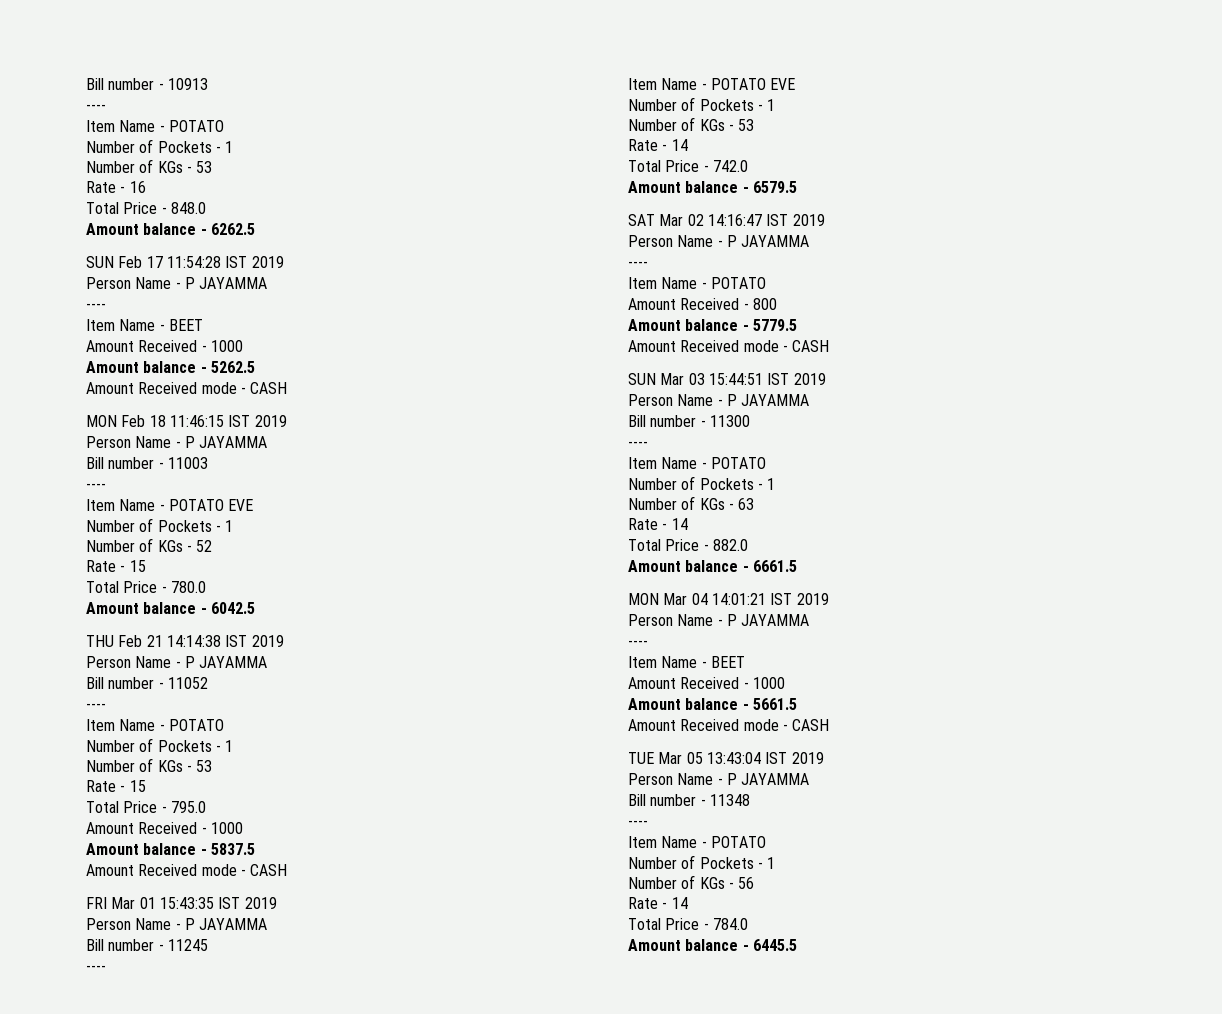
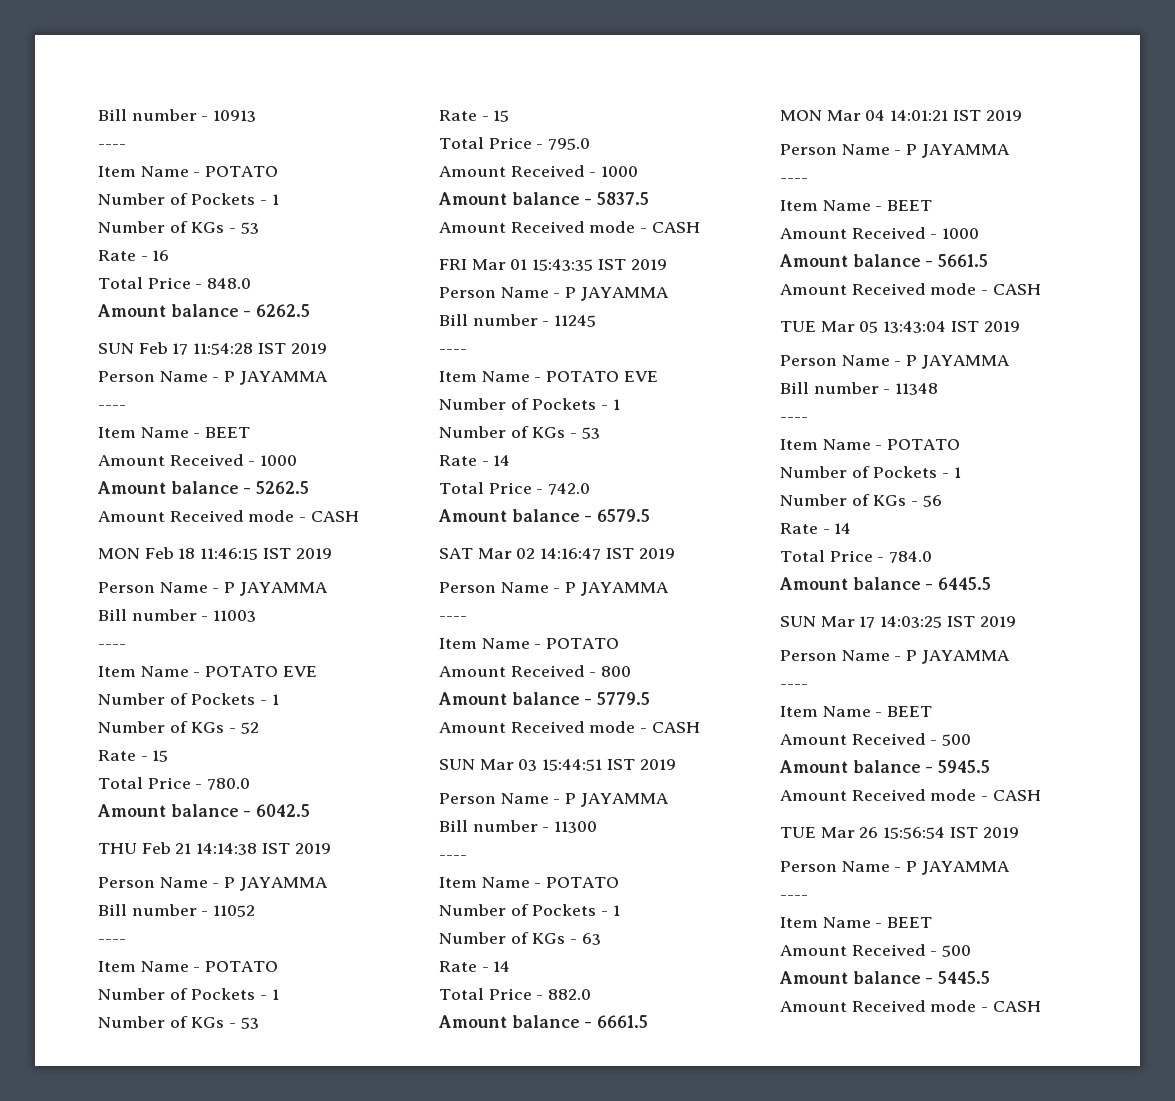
+ SUN Mar 17 14:03:25 IST 2019
+ Person Name - P JAYAMMA
+ ----
+ Item Name - BEET
+ Amount Received - 500
+ Amount balance - 5945.5
+ Amount Received mode - CASH
+ TUE Mar 26 15:56:54 IST 2019
+ Person Name - P JAYAMMA
+ ----
+ Item Name - BEET
+ Amount Received - 500
+ Amount balance - 5445.5
+ Amount Received mode - CASH

